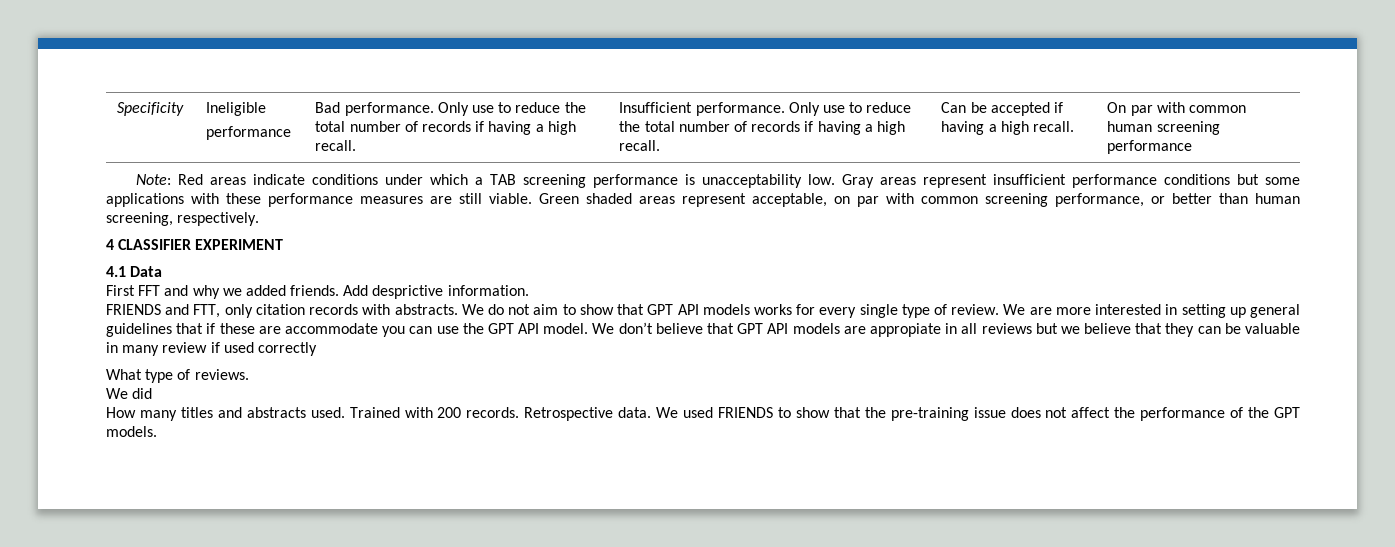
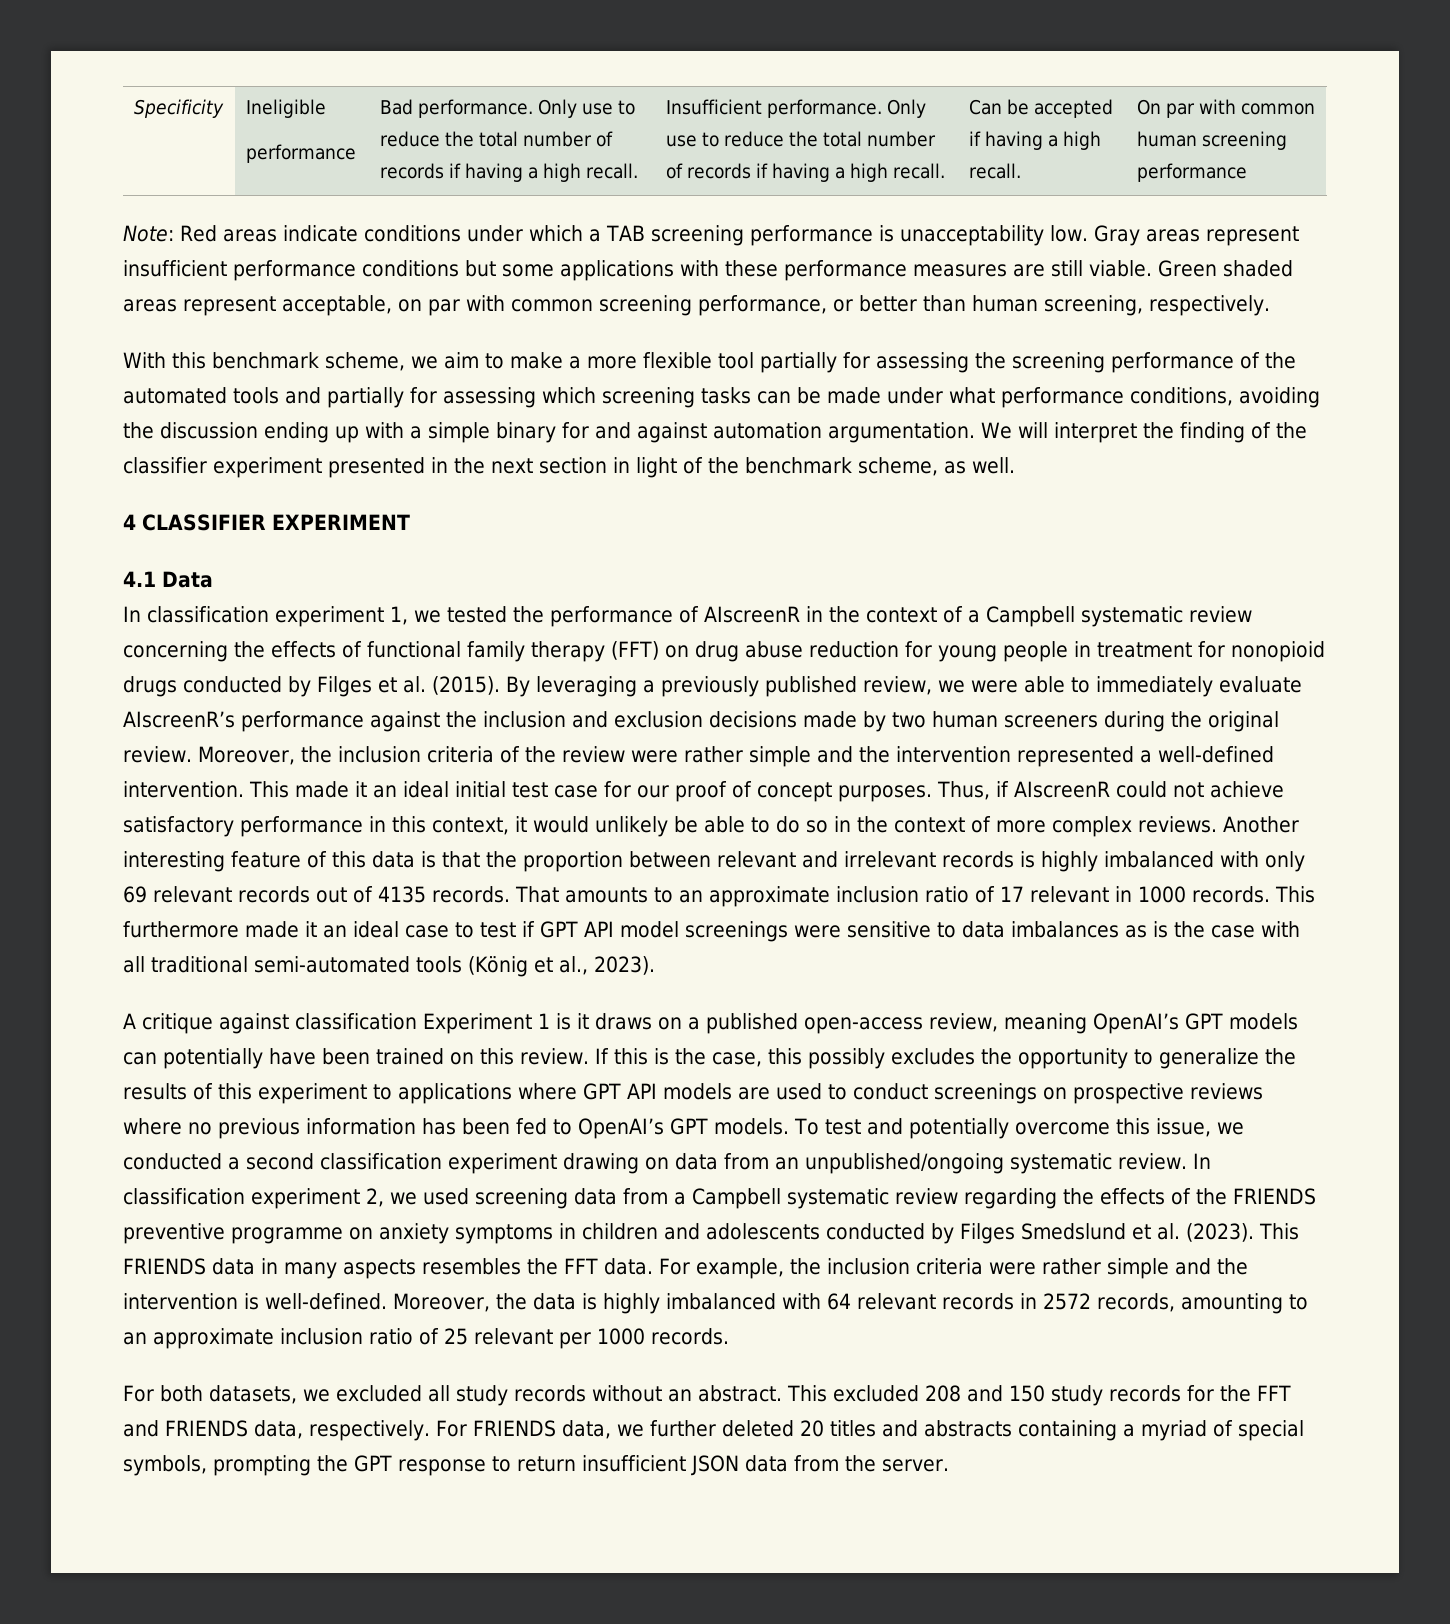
+ With this benchmark scheme, we aim to make a more flexible tool partially for assessing the screening performance of the automated tools and partially for assessing which screening tasks can be made under what performance conditions, avoiding the discussion ending up with a simple binary for and against automation argumentation. We will interpret the finding of the classifier experiment presented in the next section in light of the benchmark scheme, as well.
- First FFT and why we added friends. Add desprictive information.
- FRIENDS and FTT, only citation records with abstracts. We do not aim to show that GPT API models works for every single type of review. We are more interested in setting up general guidelines that if these are accommodate you can use the GPT API model. We don’t believe that GPT API models are appropiate in all reviews but we believe that they can be valuable in many review if used correctly
- What type of reviews.
- We did
- How many titles and abstracts used. Trained with 200 records. Retrospective data. We used FRIENDS to show that the pre-training issue does not affect the performance of the GPT models.
+ In classification experiment 1, we tested the performance of AIscreenR in the context of a Campbell systematic review concerning the effects of functional family therapy (FFT) on drug abuse reduction for young people in treatment for nonopioid drugs conducted by Filges et al. (2015). By leveraging a previously published review, we were able to immediately evaluate AIscreenR’s performance against the inclusion and exclusion decisions made by two human screeners during the original review. Moreover, the inclusion criteria of the review were rather simple and the intervention represented a well-defined intervention. This made it an ideal initial test case for our proof of concept purposes. Thus, if AIscreenR could not achieve satisfactory performance in this context, it would unlikely be able to do so in the context of more complex reviews. Another interesting feature of this data is that the proportion between relevant and irrelevant records is highly imbalanced with only 69 relevant records out of 4135 records. That amounts to an approximate inclusion ratio of 17 relevant in 1000 records. This furthermore made it an ideal case to test if GPT API model screenings were sensitive to data imbalances as is the case with all traditional semi-automated tools (König et al., 2023).
+ A critique against classification Experiment 1 is it draws on a published open-access review, meaning OpenAI’s GPT models can potentially have been trained on this review. If this is the case, this possibly excludes the opportunity to generalize the results of this experiment to applications where GPT API models are used to conduct screenings on prospective reviews where no previous information has been fed to OpenAI’s GPT models. To test and potentially overcome this issue, we conducted a second classification experiment drawing on data from an unpublished/ongoing systematic review. In classification experiment 2, we used screening data from a Campbell systematic review regarding the effects of the FRIENDS preventive programme on anxiety symptoms in children and adolescents conducted by Filges Smedslund et al. (2023). This FRIENDS data in many aspects resembles the FFT data. For example, the inclusion criteria were rather simple and the intervention is well-defined. Moreover, the data is highly imbalanced with 64 relevant records in 2572 records, amounting to an approximate inclusion ratio of 25 relevant per 1000 records.
+ For both datasets, we excluded all study records without an abstract. This excluded 208 and 150 study records for the FFT and FRIENDS data, respectively. For FRIENDS data, we further deleted 20 titles and abstracts containing a myriad of special symbols, prompting the GPT response to return insufficient JSON data from the server.

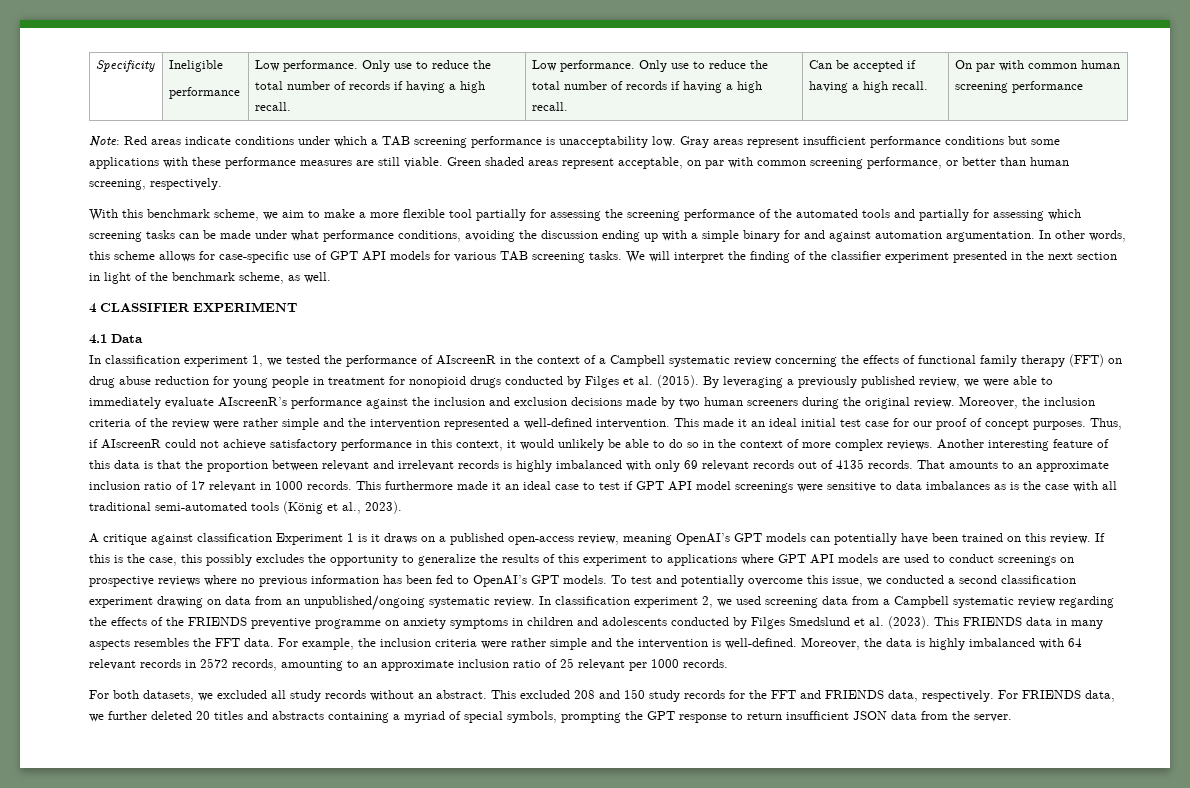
- performance | Bad performance.
+ performance | Low performance.
- Only use to reduce the total number of records if having a high recall. | Insufficient performance.
+ Only use to reduce the total number of records if having a high recall. | Low performance.
+ In other words, this scheme allows for case-specific use of GPT API models for various TAB screening tasks.

